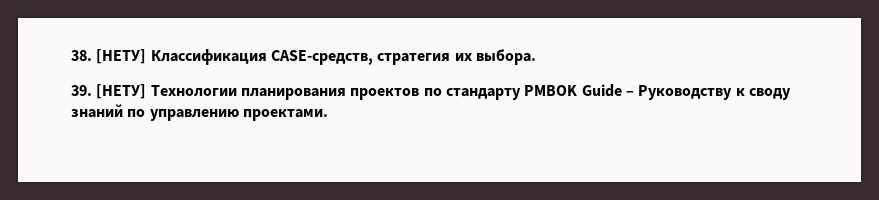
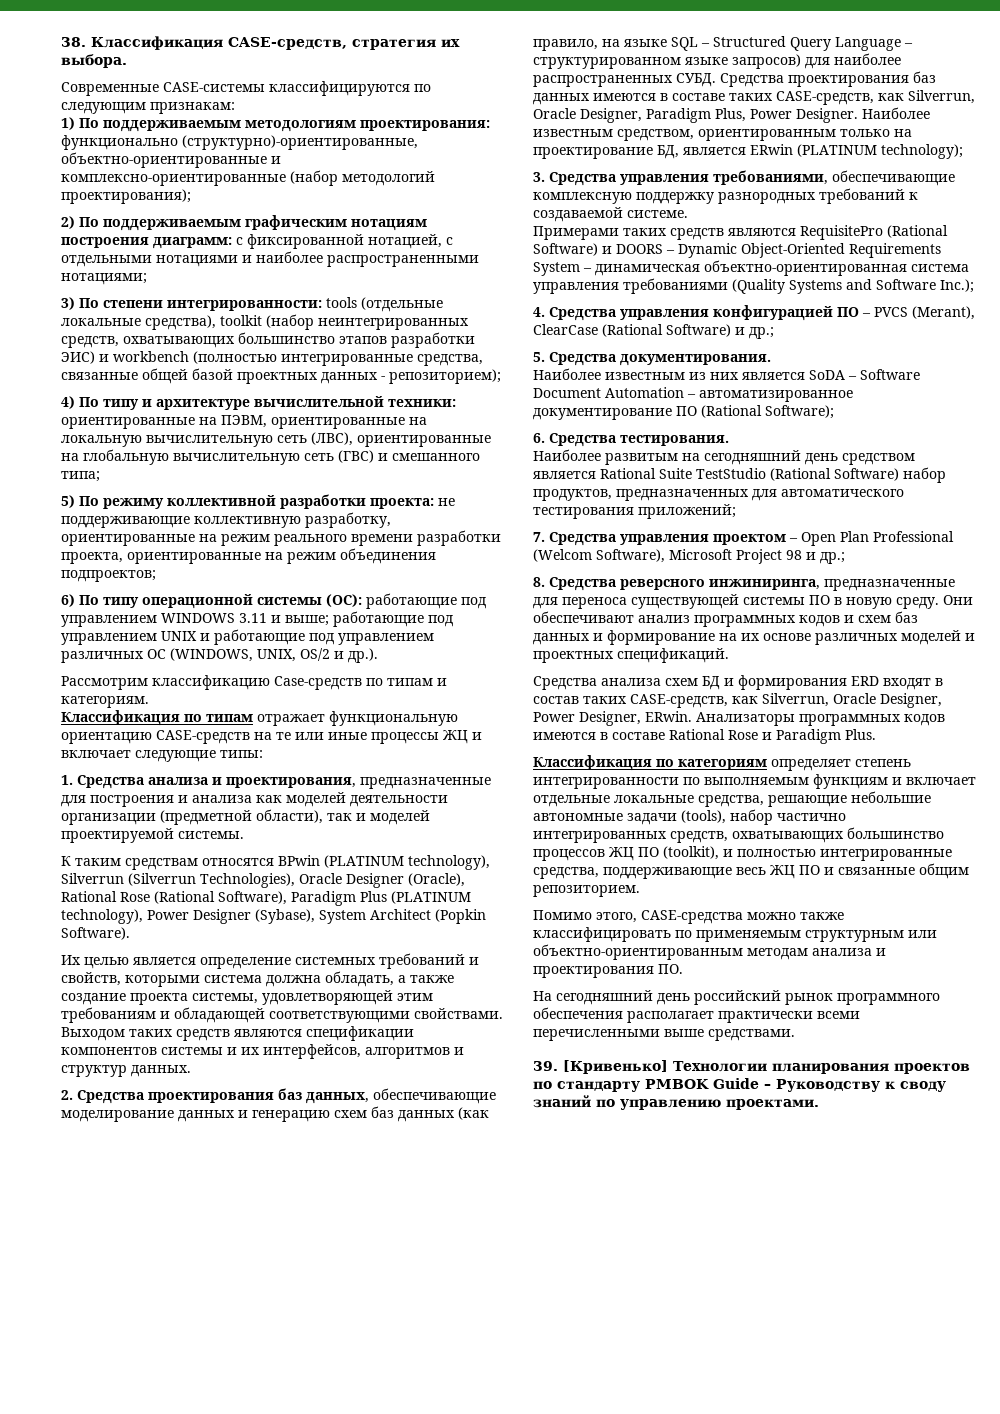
- 38. [НЕТУ] Классификация CASE-средств, стратегия их выбора.
+ 38. Классификация CASE-средств, стратегия их выбора.
+ Современные CASE-системы классифицируются по следующим признакам:
+ 1) По поддерживаемым методологиям проектирования: функционально (структурно)-ориентированные, объектно-ориентированные и комплексно-ориентированные (набор методологий проектирования);
+ 2) По поддерживаемым графическим нотациям построения диаграмм: с фиксированной нотацией, с отдельными нотациями и наиболее распространенными нотациями;
+ 3) По степени интегрированности: tools (отдельные локальные средства), toolkit (набор неинтегрированных средств, охватывающих большинство этапов разработки ЭИС) и workbench (полностью интегрированные средства, связанные общей базой проектных данных - репозиторием);
+ 4) По типу и архитектуре вычислительной техники: ориентированные на ПЭВМ, ориентированные на локальную вычислительную сеть (ЛВС), ориентированные на глобальную вычислительную сеть (ГВС) и смешанного типа;
+ 5) По режиму коллективной разработки проекта: не поддерживающие коллективную разработку, ориентированные на режим реального времени разработки проекта, ориентированные на режим объединения подпроектов;
+ 6) По типу операционной системы (ОС): работающие под управлением WINDOWS 3.11 и выше; работающие под управлением UNIX и работающие под управлением различных ОС (WINDOWS, UNIX, OS/2 и др.).
+ Рассмотрим классификацию Case-средств по типам и категориям.
+ Классификация по типам отражает функциональную ориентацию CASE-средств на те или иные процессы ЖЦ и включает следующие типы:
+ 1. Средства анализа и проектирования, предназначенные для построения и анализа как моделей деятельности организации (предметной области), так и моделей проектируемой системы.
+ К таким средствам относятся BPwin (PLATINUM technology), Silverrun (Silverrun Technologies), Oracle Designer (Oracle), Rational Rose (Rational Software), Paradigm Plus (PLATINUM technology), Power Designer (Sybase), System Architect (Popkin Software).
+ Их целью является определение системных требований и свойств, которыми система должна обладать, а также создание проекта системы, удовлетворяющей этим требованиям и обладающей соответствующими свойствами. Выходом таких средств являются спецификации компонентов системы и их интерфейсов, алгоритмов и структур данных.
+ 2. Средства проектирования баз данных, обеспечивающие моделирование данных и генерацию схем баз данных (как правило, на языке SQL – Structured Query Language – структурированном языке запросов) для наиболее распространенных СУБД. Средства проектирования баз данных имеются в составе таких CASE-средств, как Silverrun, Oracle Designer, Paradigm Plus, Power Designer. Наиболее известным средством, ориентированным только на проектирование БД, является ERwin (PLATINUM technology);
+ 3. Средства управления требованиями, обеспечивающие комплексную поддержку разнородных требований к создаваемой системе.
+ Примерами таких средств являются RequisitePro (Rational Software) и DOORS – Dynamic Object-Oriented Requirements System – динамическая объектно-ориентированная система управления требованиями (Quality Systems and Software Inc.);
+ 4. Средства управления конфигурацией ПО – PVCS (Merant), ClearCase (Rational Software) и др.;
+ 5. Средства документирования.
+ Наиболее известным из них является SoDA – Software Document Automation – автоматизированное документирование ПО (Rational Software);
+ 6. Средства тестирования.
+ Наиболее развитым на сегодняшний день средством является Rational Suite TestStudio (Rational Software) набор продуктов, предназначенных для автоматического тестирования приложений;
+ 7. Средства управления проектом – Open Plan Professional (Welcom Software), Microsoft Project 98 и др.;
+ 8. Средства реверсного инжиниринга, предназначенные для переноса существующей системы ПО в новую среду. Они обеспечивают анализ программных кодов и схем баз данных и формирование на их основе различных моделей и проектных спецификаций.
+ Средства анализа схем БД и формирования ERD входят в состав таких CASE-средств, как Silverrun, Oracle Designer, Power Designer, ERwin. Анализаторы программных кодов имеются в составе Rational Rose и Paradigm Plus.
+ Классификация по категориям определяет степень интегрированности по выполняемым функциям и включает отдельные локальные средства, решающие небольшие автономные задачи (tools), набор частично интегрированных средств, охватывающих большинство процессов ЖЦ ПО (toolkit), и полностью интегрированные средства, поддерживающие весь ЖЦ ПО и связанные общим репозиторием.
+ Помимо этого, CASE-средства можно также классифицировать по применяемым структурным или объектно-ориентированным методам анализа и проектирования ПО.
+ На сегодняшний день российский рынок программного обеспечения располагает практически всеми перечисленными выше средствами.
- 39. [НЕТУ] Технологии планирования проектов по стандарту PMBOK Guide – Руководству к своду знаний по управлению проектами.
+ 39. [Кривенько] Технологии планирования проектов по стандарту PMBOK Guide – Руководству к своду знаний по управлению проектами.

